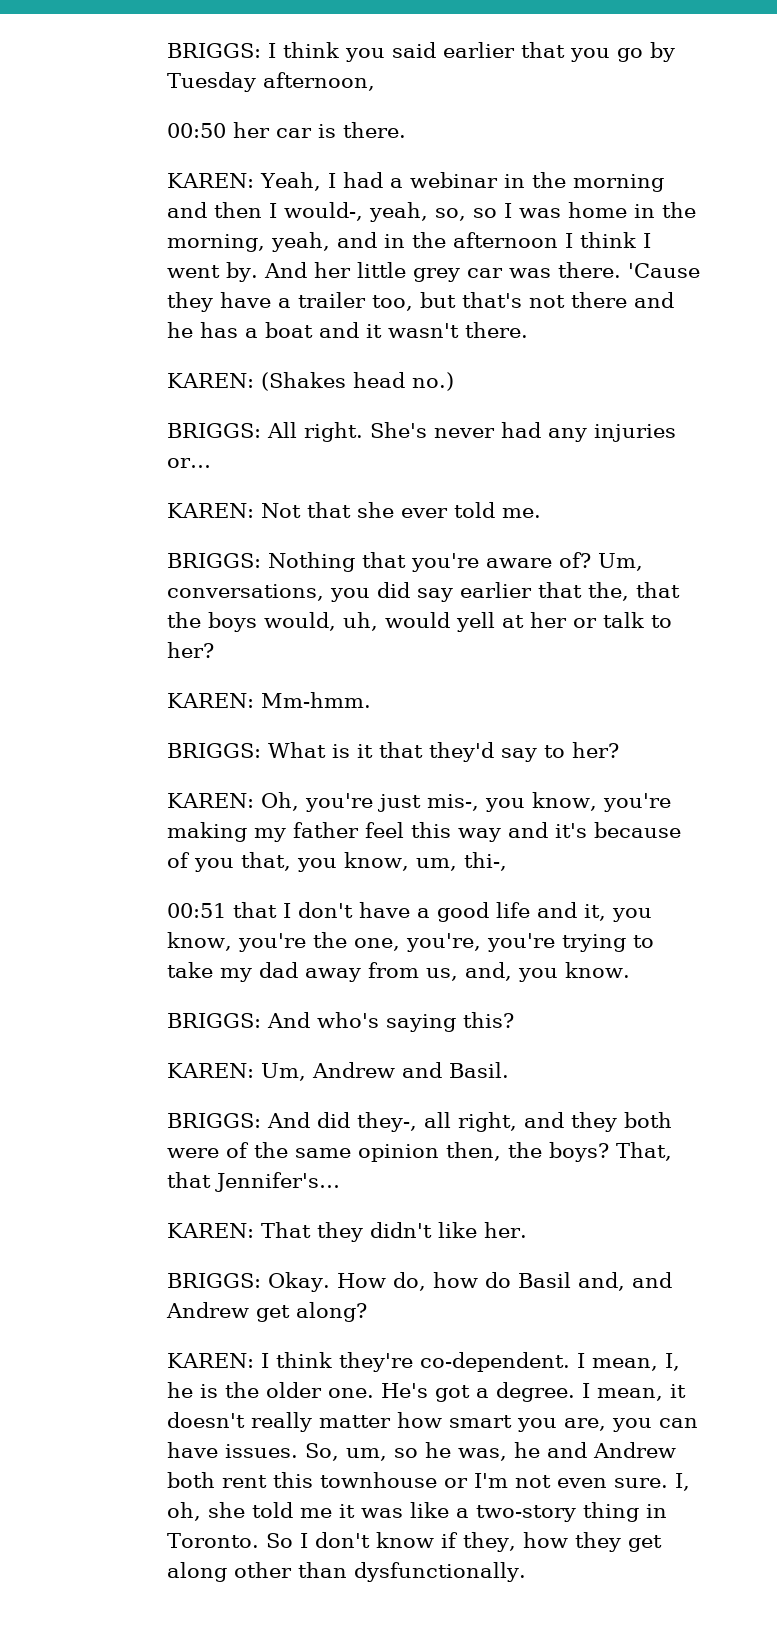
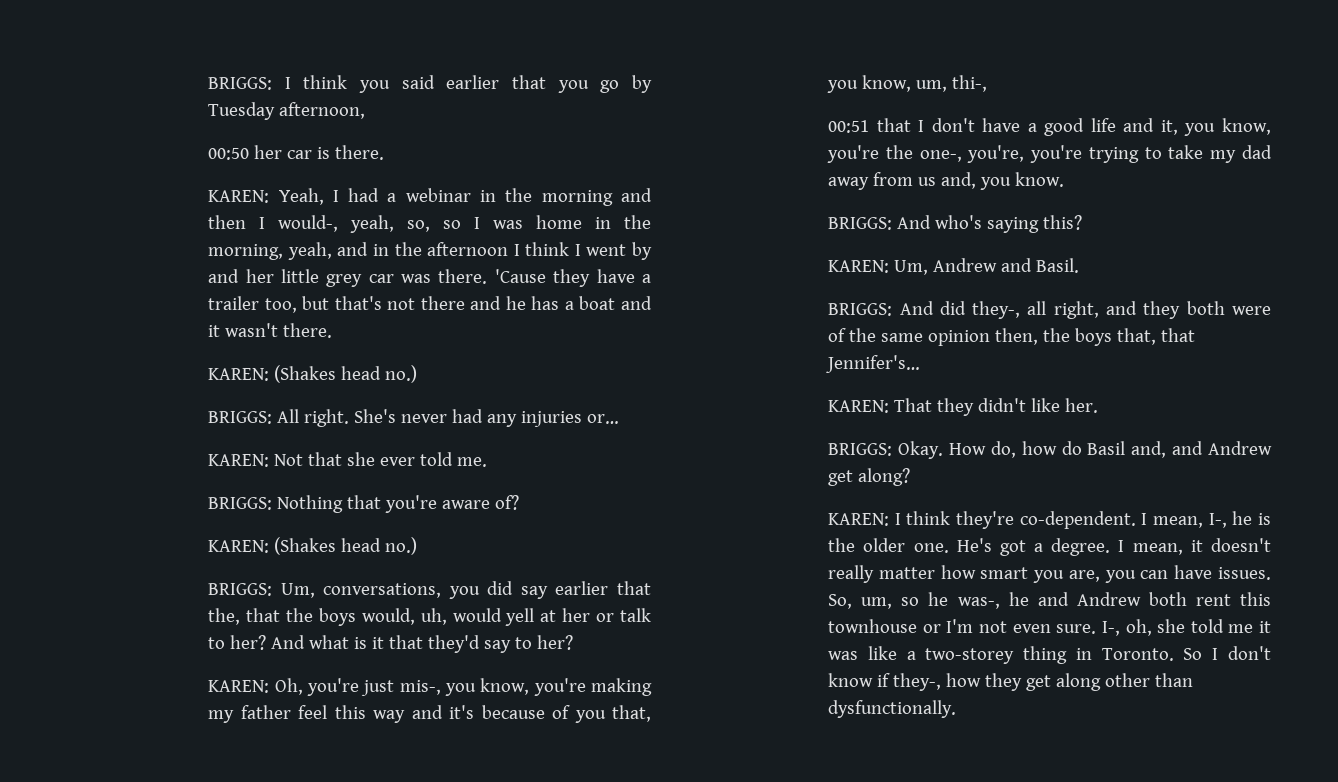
- KAREN: Yeah, I had a webinar in the morning and then I would-, yeah, so, so I was home in the morning, yeah, and in the afternoon I think I went by. And her little grey car was there.
+ KAREN: Yeah, I had a webinar in the morning and then I would-, yeah, so, so I was home in the morning, yeah, and in the afternoon I think I went by and her little grey car was there.
- BRIGGS: Nothing that you're aware of? Um, conversations, you did say earlier that the, that the boys would, uh, would yell at her or talk to her?
- KAREN: Mm-hmm.
- BRIGGS: What is it that they'd say to her?
+ BRIGGS: Nothing that you're aware of?
+ KAREN: (Shakes head no.)
+ BRIGGS: Um, conversations, you did say earlier that the, that the boys would, uh, would yell at her or talk to her? And what is it that they'd say to her?
- 00:51 that I don't have a good life and it, you know, you're the one, you're, you're trying to take my dad away from us, and, you know.
+ 00:51 that I don't have a good life and it, you know, you're the one-, you're, you're trying to take my dad away from us and, you know.
- BRIGGS: And did they-, all right, and they both were of the same opinion then, the boys? That, that Jennifer's…
+ BRIGGS: And did they-, all right, and they both were of the same opinion then, the boys that, that Jennifer's…
- I mean, I, he is the older one.
+ I mean, I-, he is the older one.
- So, um, so he was, he and Andrew both rent this townhouse or I'm not even sure.
+ So, um, so he was-, he and Andrew both rent this townhouse or I'm not even sure.
- I, oh, she told me it was like a two-story thing in Toronto.
+ I-, oh, she told me it was like a two-storey thing in Toronto.
- So I don't know if they, how they get along other than dysfunctionally.
+ So I don't know if they-, how they get along other than dysfunctionally.

